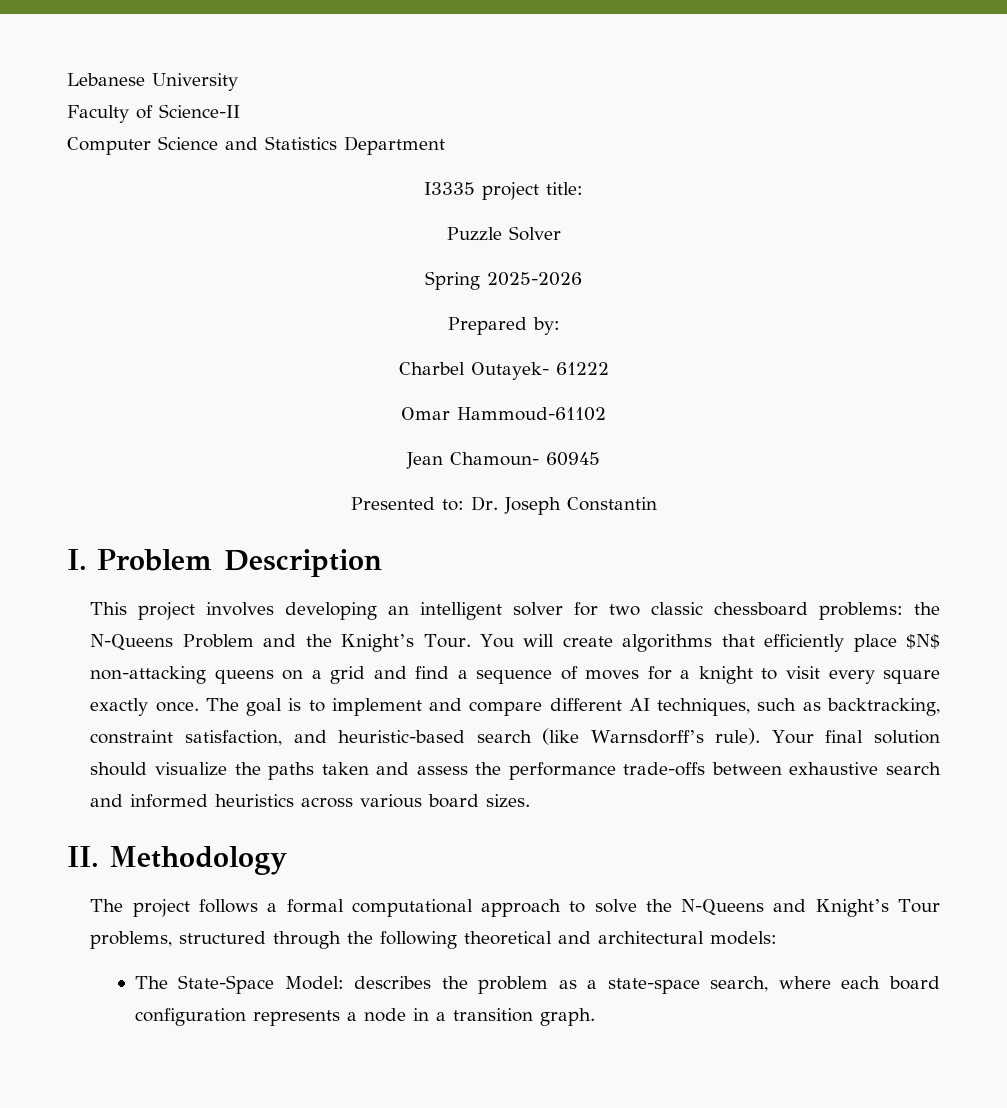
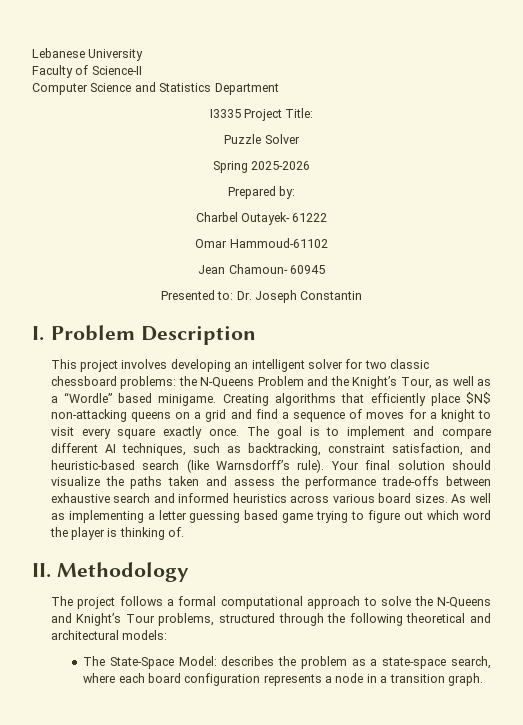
- I3335 project title:
+ I3335 Project Title:
- This project involves developing an intelligent solver for two classic chessboard problems: the N-Queens Problem and the Knight’s Tour. You will create algorithms that efficiently place $N$ non-attacking queens on a grid and find a sequence of moves for a knight to visit every square exactly once.
+ This project involves developing an intelligent solver for two classic chessboard problems: the N-Queens Problem and the Knight’s Tour, as well as a “Wordle” based minigame. Creating algorithms that efficiently place $N$ non-attacking queens on a grid and find a sequence of moves for a knight to visit every square exactly once.
+ As well as implementing a letter guessing based game trying to figure out which word the player is thinking of.

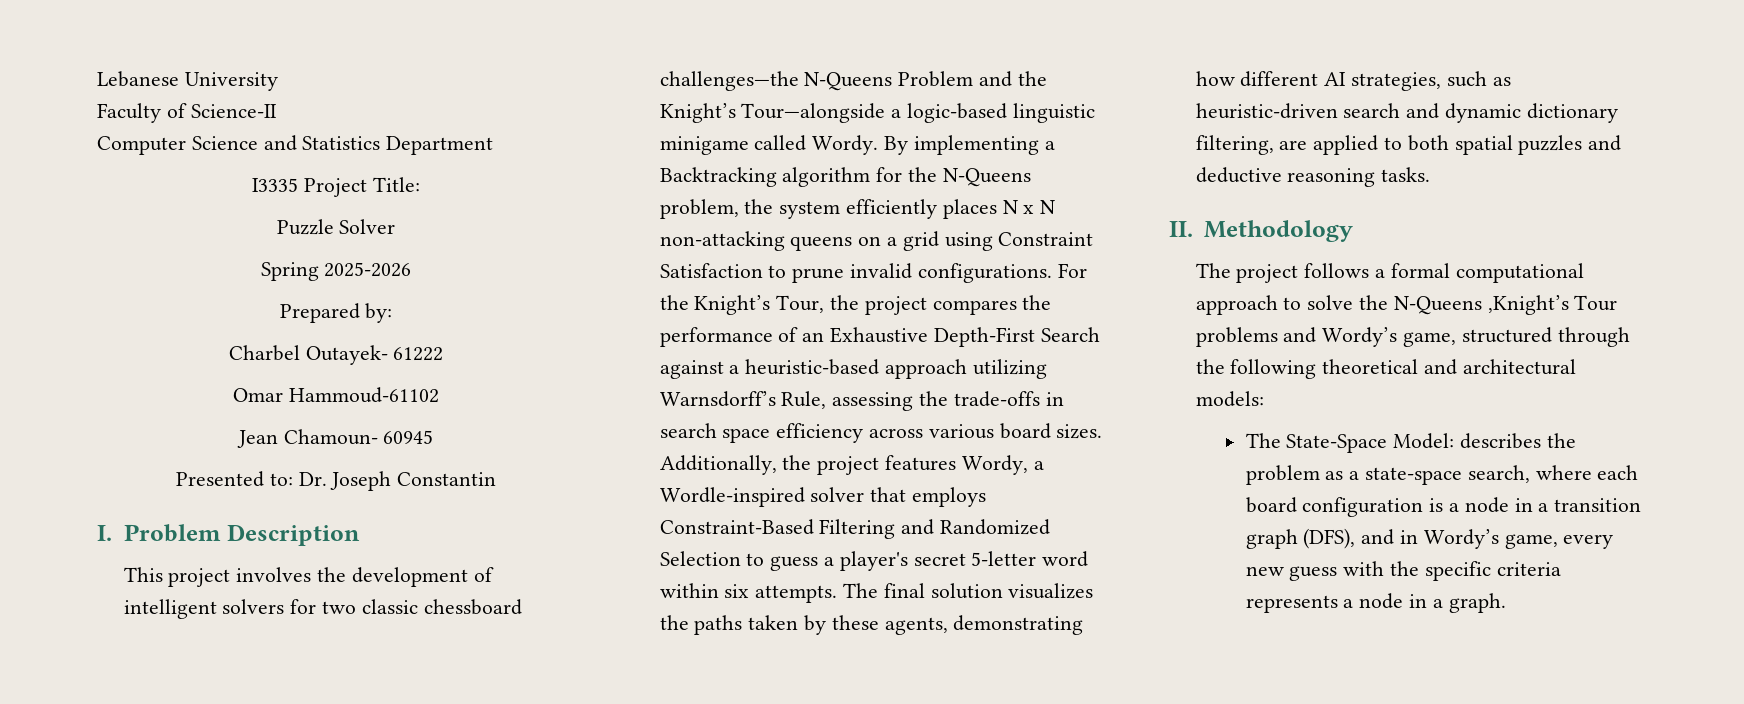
- This project involves developing an intelligent solver for two classic chessboard problems: the N-Queens Problem and the Knight’s Tour, as well as a “Wordle” based minigame. Creating algorithms that efficiently place $N$ non-attacking queens on a grid and find a sequence of moves for a knight to visit every square exactly once. The goal is to implement and compare different AI techniques, such as backtracking, constraint satisfaction, and heuristic-based search (like Warnsdorff’s rule). Your final solution should visualize the paths taken and assess the performance trade-offs between exhaustive search and informed heuristics across various board sizes. As well as implementing a letter guessing based game trying to figure out which word the player is thinking of.
+ This project involves the development of intelligent solvers for two classic chessboard challenges—the N-Queens Problem and the Knight’s Tour—alongside a logic-based linguistic minigame called Wordy. By implementing a Backtracking algorithm for the N-Queens problem, the system efficiently places N x N non-attacking queens on a grid using Constraint Satisfaction to prune invalid configurations. For the Knight’s Tour, the project compares the performance of an Exhaustive Depth-First Search against a heuristic-based approach utilizing Warnsdorff’s Rule, assessing the trade-offs in search space efficiency across various board sizes. Additionally, the project features Wordy, a Wordle-inspired solver that employs Constraint-Based Filtering and Randomized Selection to guess a player's secret 5-letter word within six attempts. The final solution visualizes the paths taken by these agents, demonstrating how different AI strategies, such as heuristic-driven search and dynamic dictionary filtering, are applied to both spatial puzzles and deductive reasoning tasks.
- The project follows a formal computational approach to solve the N-Queens and Knight’s Tour problems, structured through the following theoretical and architectural models:
+ The project follows a formal computational approach to solve the N-Queens ,Knight’s Tour problems and Wordy’s game, structured through the following theoretical and architectural models:
- The State-Space Model: describes the problem as a state-space search, where each board configuration represents a node in a transition graph.
+ The State-Space Model: describes the problem as a state-space search, where each board configuration is a node in a transition graph (DFS), and in Wordy’s game, every new guess with the specific criteria represents a node in a graph.

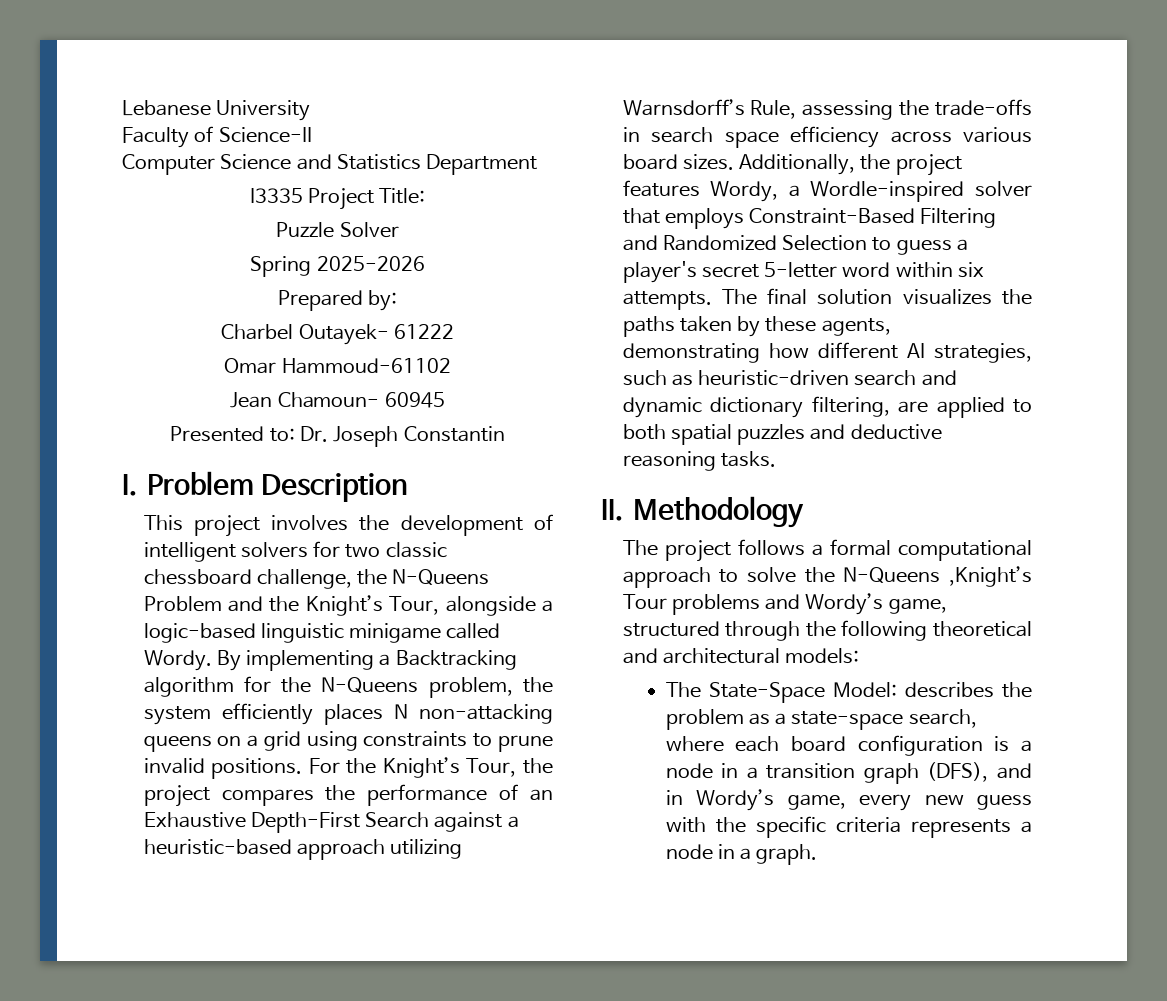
- This project involves the development of intelligent solvers for two classic chessboard challenges—the N-Queens Problem and the Knight’s Tour—alongside a logic-based linguistic minigame called Wordy.
+ This project involves the development of intelligent solvers for two classic chessboard challenge, the N-Queens Problem and the Knight’s Tour, alongside a logic-based linguistic minigame called Wordy.
- By implementing a Backtracking algorithm for the N-Queens problem, the system efficiently places N x N non-attacking queens on a grid using Constraint Satisfaction to prune invalid configurations.
+ By implementing a Backtracking algorithm for the N-Queens problem, the system efficiently places N non-attacking queens on a grid using constraints to prune invalid positions.

